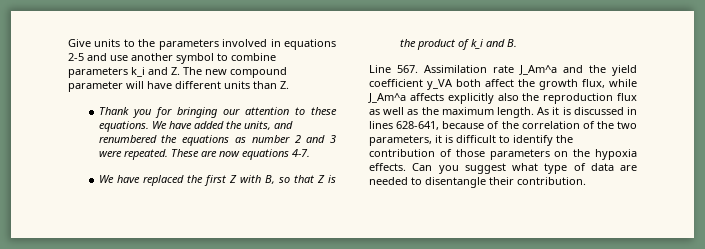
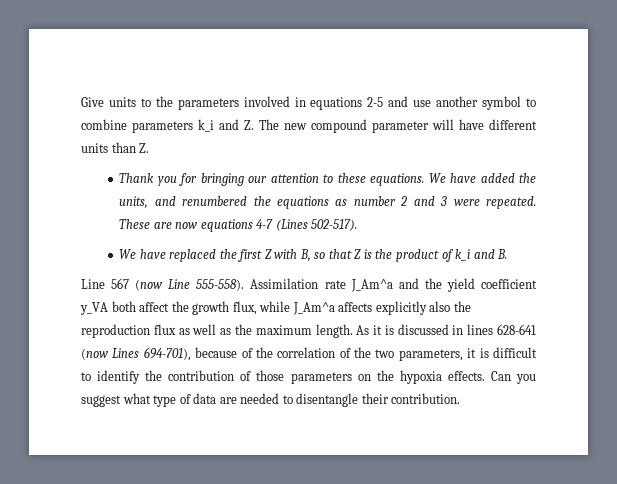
- These are now equations 4-7.
+ These are now equations 4-7 (Lines 502-517).
- Line 567. Assimilation rate J_Am^a and the yield coefficient y_VA both affect the growth flux, while J_Am^a affects explicitly also the reproduction flux as well as the maximum length.
+ Line 567 (now Line 555-558). Assimilation rate J_Am^a and the yield coefficient y_VA both affect the growth flux, while J_Am^a affects explicitly also the reproduction flux as well as the maximum length.
- As it is discussed in lines 628-641, because of the correlation of the two parameters, it is difficult to identify the contribution of those parameters on the hypoxia effects.
+ As it is discussed in lines 628-641 (now Lines 694-701), because of the correlation of the two parameters, it is difficult to identify the contribution of those parameters on the hypoxia effects.

